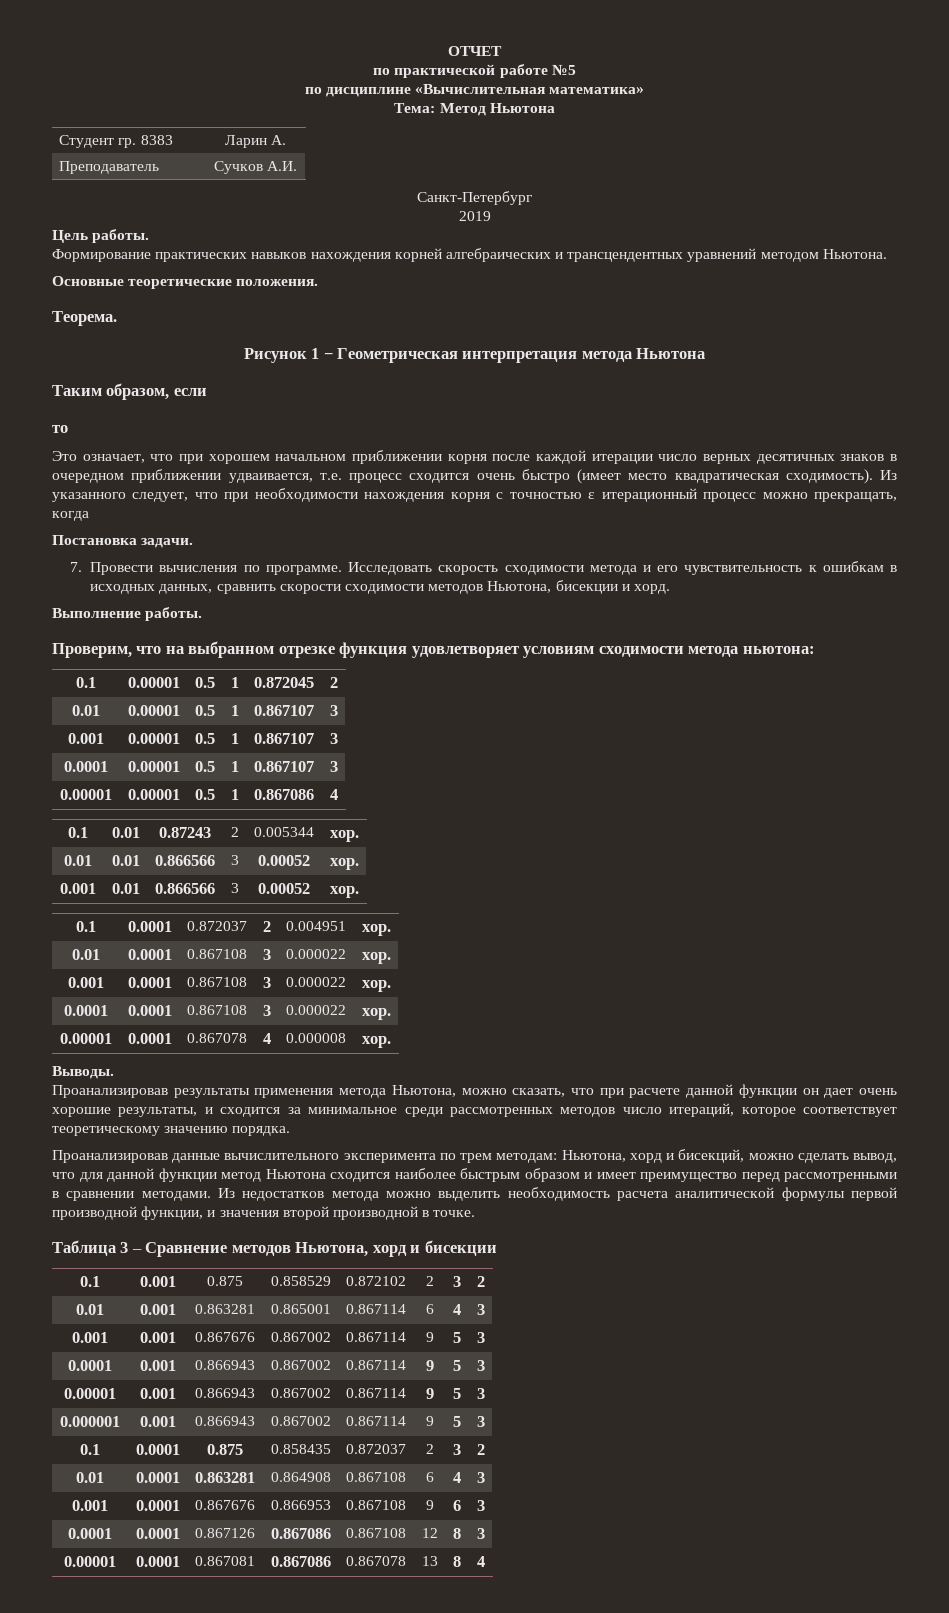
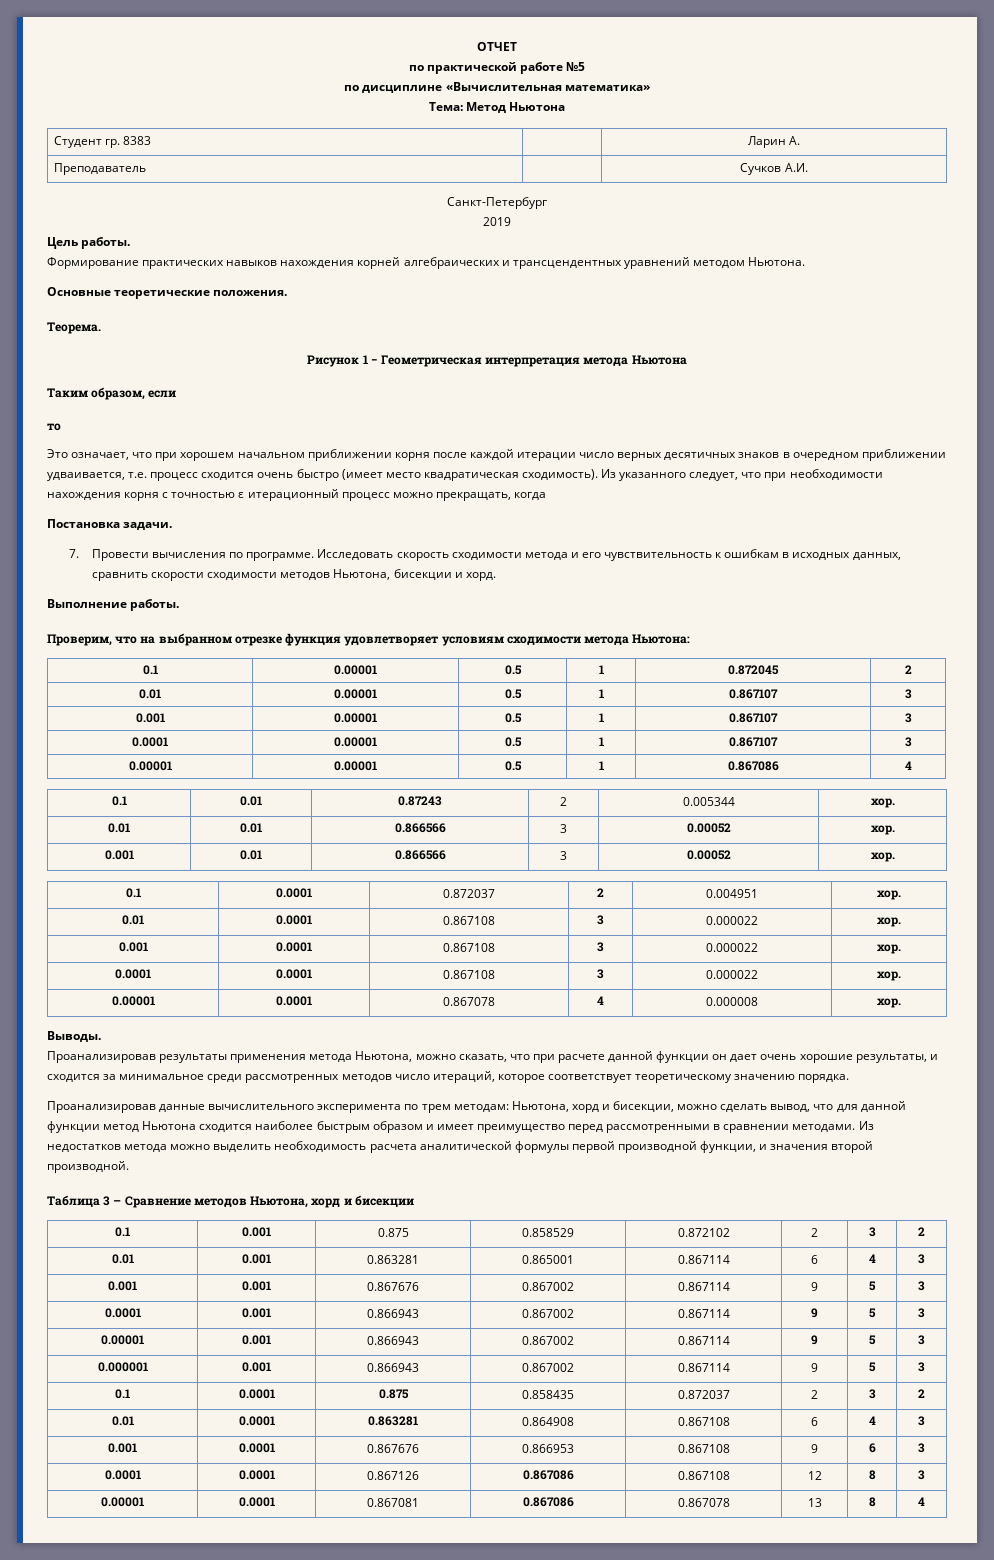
- Проверим, что на выбранном отрезке функция удовлетворяет условиям сходимости метода ньютона:
+ Проверим, что на выбранном отрезке функция удовлетворяет условиям сходимости метода Ньютона:
- Проанализировав данные вычислительного эксперимента по трем методам: Ньютона, хорд и бисекций, можно сделать вывод, что для данной функции метод Ньютона сходится наиболее быстрым образом и имеет преимущество перед рассмотренными в сравнении методами.
+ Проанализировав данные вычислительного эксперимента по трем методам: Ньютона, хорд и бисекции, можно сделать вывод, что для данной функции метод Ньютона сходится наиболее быстрым образом и имеет преимущество перед рассмотренными в сравнении методами.
- Из недостатков метода можно выделить необходимость расчета аналитической формулы первой производной функции, и значения второй производной в точке.
+ Из недостатков метода можно выделить необходимость расчета аналитической формулы первой производной функции, и значения второй производной.

